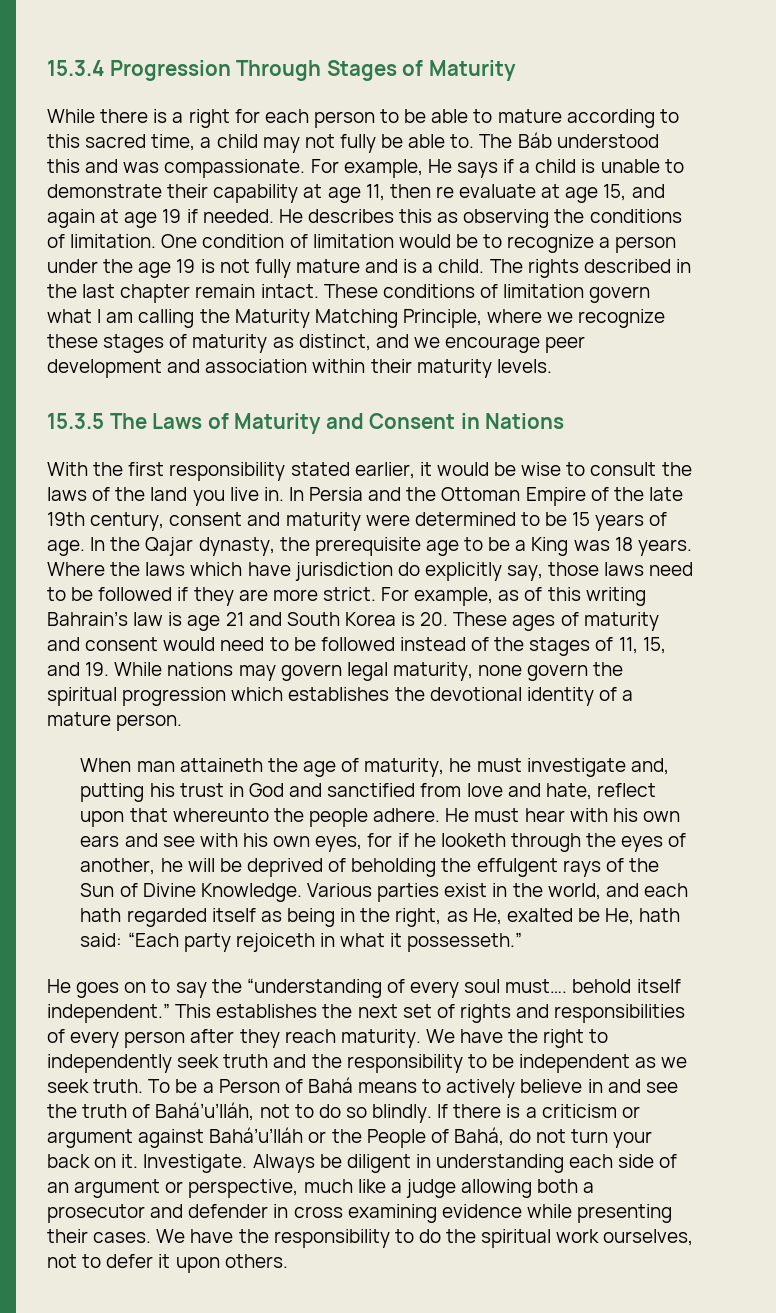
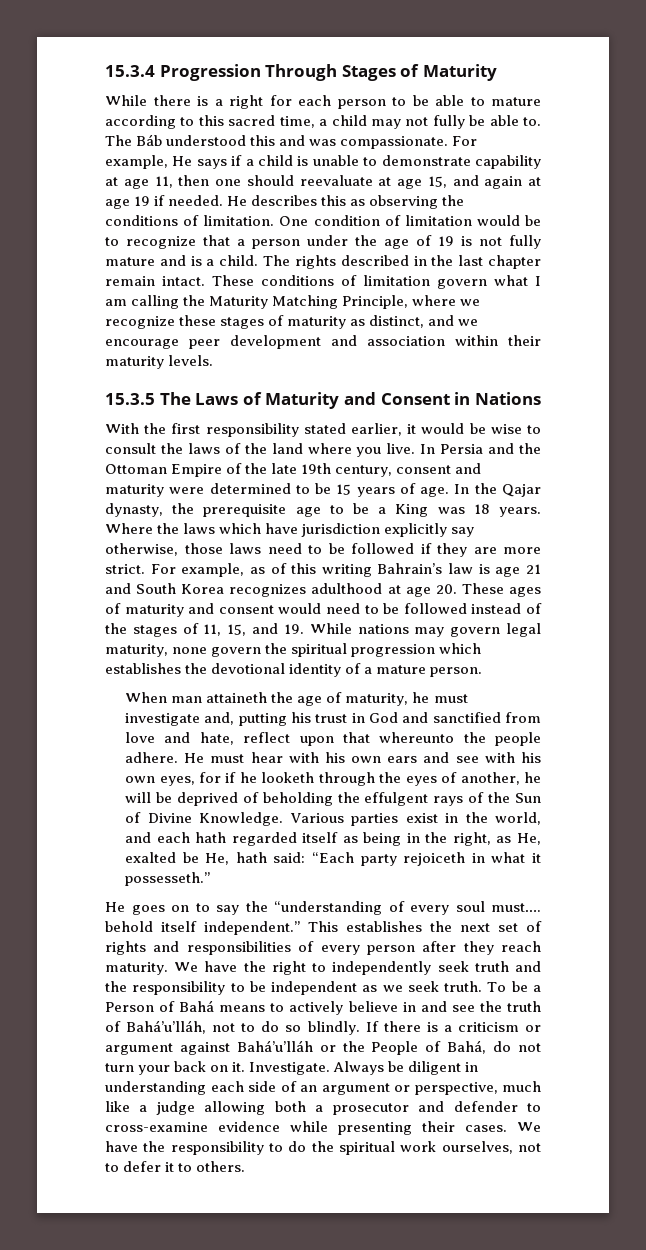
- For example, He says if a child is unable to demonstrate their capability at age 11, then re evaluate at age 15, and again at age 19 if needed.
+ For example, He says if a child is unable to demonstrate capability at age 11, then one should reevaluate at age 15, and again at age 19 if needed.
- One condition of limitation would be to recognize a person under the age 19 is not fully mature and is a child.
+ One condition of limitation would be to recognize that a person under the age of 19 is not fully mature and is a child.
- With the first responsibility stated earlier, it would be wise to consult the laws of the land you live in.
+ With the first responsibility stated earlier, it would be wise to consult the laws of the land where you live.
- Where the laws which have jurisdiction do explicitly say, those laws need to be followed if they are more strict.
+ Where the laws which have jurisdiction explicitly say otherwise, those laws need to be followed if they are more strict.
- For example, as of this writing Bahrain’s law is age 21 and South Korea is 20. These ages of maturity and consent would need to be followed instead of the stages of 11, 15, and 19. While nations may govern legal maturity, none govern the spiritual progression which establishes the devotional identity of a mature person.
+ For example, as of this writing Bahrain’s law is age 21 and South Korea recognizes adulthood at age 20. These ages of maturity and consent would need to be followed instead of the stages of 11, 15, and 19. While nations may govern legal maturity, none govern the spiritual progression which establishes the devotional identity of a mature person.
- Always be diligent in understanding each side of an argument or perspective, much like a judge allowing both a prosecutor and defender in cross examining evidence while presenting their cases.
+ Always be diligent in understanding each side of an argument or perspective, much like a judge allowing both a prosecutor and defender to cross-examine evidence while presenting their cases.
- We have the responsibility to do the spiritual work ourselves, not to defer it upon others.
+ We have the responsibility to do the spiritual work ourselves, not to defer it to others.

